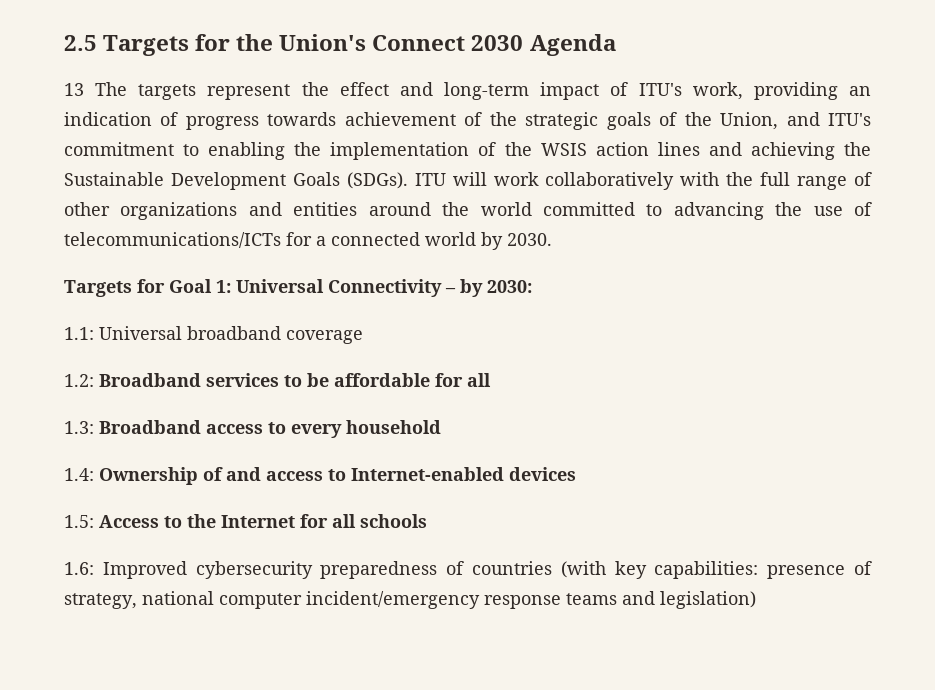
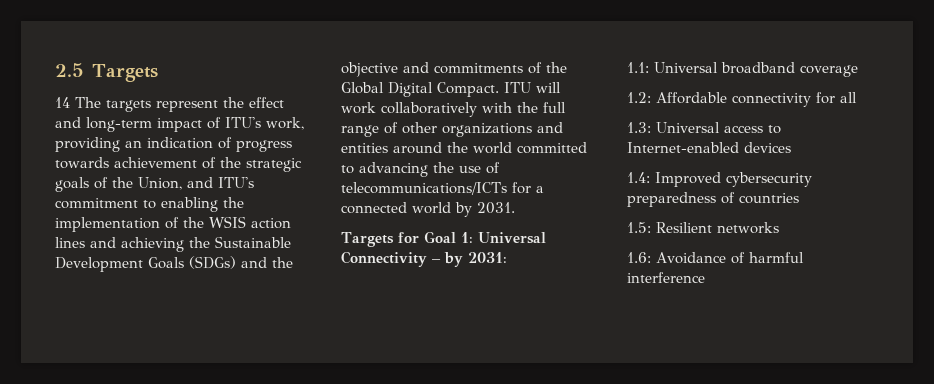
- 2.5 Targets for the Union's Connect 2030 Agenda
- 13 The targets represent the effect and long-term impact of ITU's work, providing an indication of progress towards achievement of the strategic goals of the Union, and ITU's commitment to enabling the implementation of the WSIS action lines and achieving the Sustainable Development Goals (SDGs).
+ 2.5 Targets
+ 14 The targets represent the effect and long-term impact of ITU's work, providing an indication of progress towards achievement of the strategic goals of the Union, and ITU's commitment to enabling the implementation of the WSIS action lines and achieving the Sustainable Development Goals (SDGs) and the objective and commitments of the Global Digital Compact.
- ITU will work collaboratively with the full range of other organizations and entities around the world committed to advancing the use of telecommunications/ICTs for a connected world by 2030.
+ ITU will work collaboratively with the full range of other organizations and entities around the world committed to advancing the use of telecommunications/ICTs for a connected world by 2031.
- Targets for Goal 1: Universal Connectivity – by 2030:
+ Targets for Goal 1: Universal Connectivity – by 2031:
- 1.2: Broadband services to be affordable for all
- 1.3: Broadband access to every household
- 1.4: Ownership of and access to Internet-enabled devices
- 1.5: Access to the Internet for all schools
- 1.6: Improved cybersecurity preparedness of countries (with key capabilities: presence of strategy, national computer incident/emergency response teams and legislation)
+ 1.2: Affordable connectivity for all
+ 1.3: Universal access to Internet-enabled devices
+ 1.4: Improved cybersecurity preparedness of countries
+ 1.5: Resilient networks
+ 1.6: Avoidance of harmful interference

